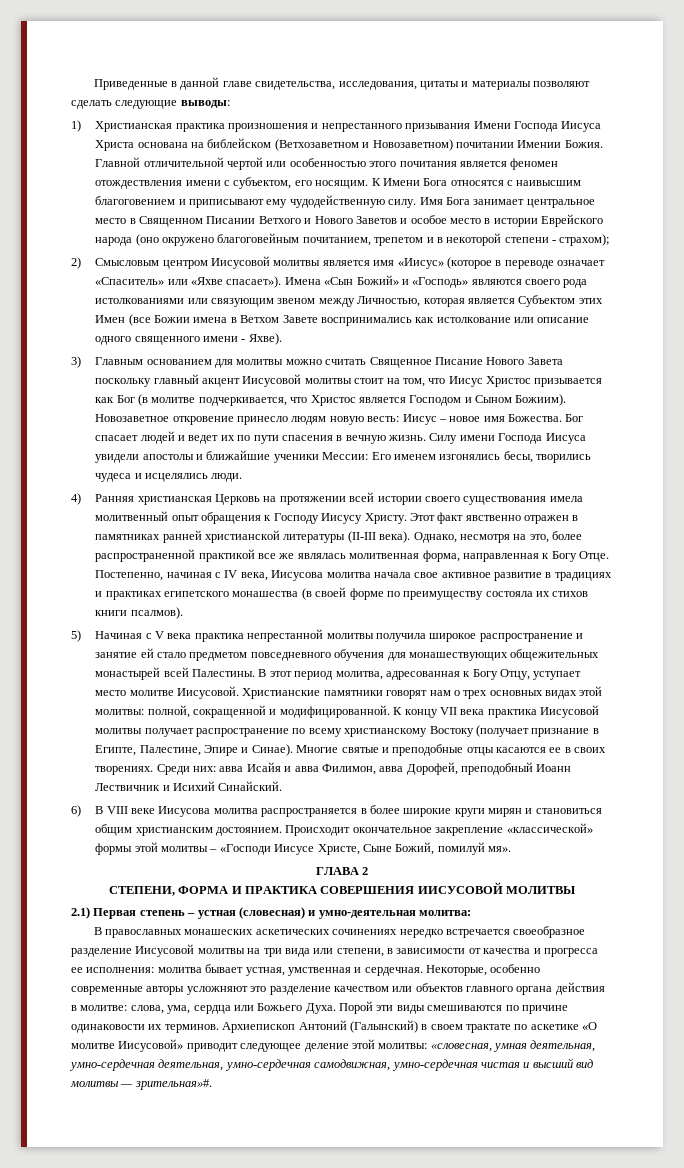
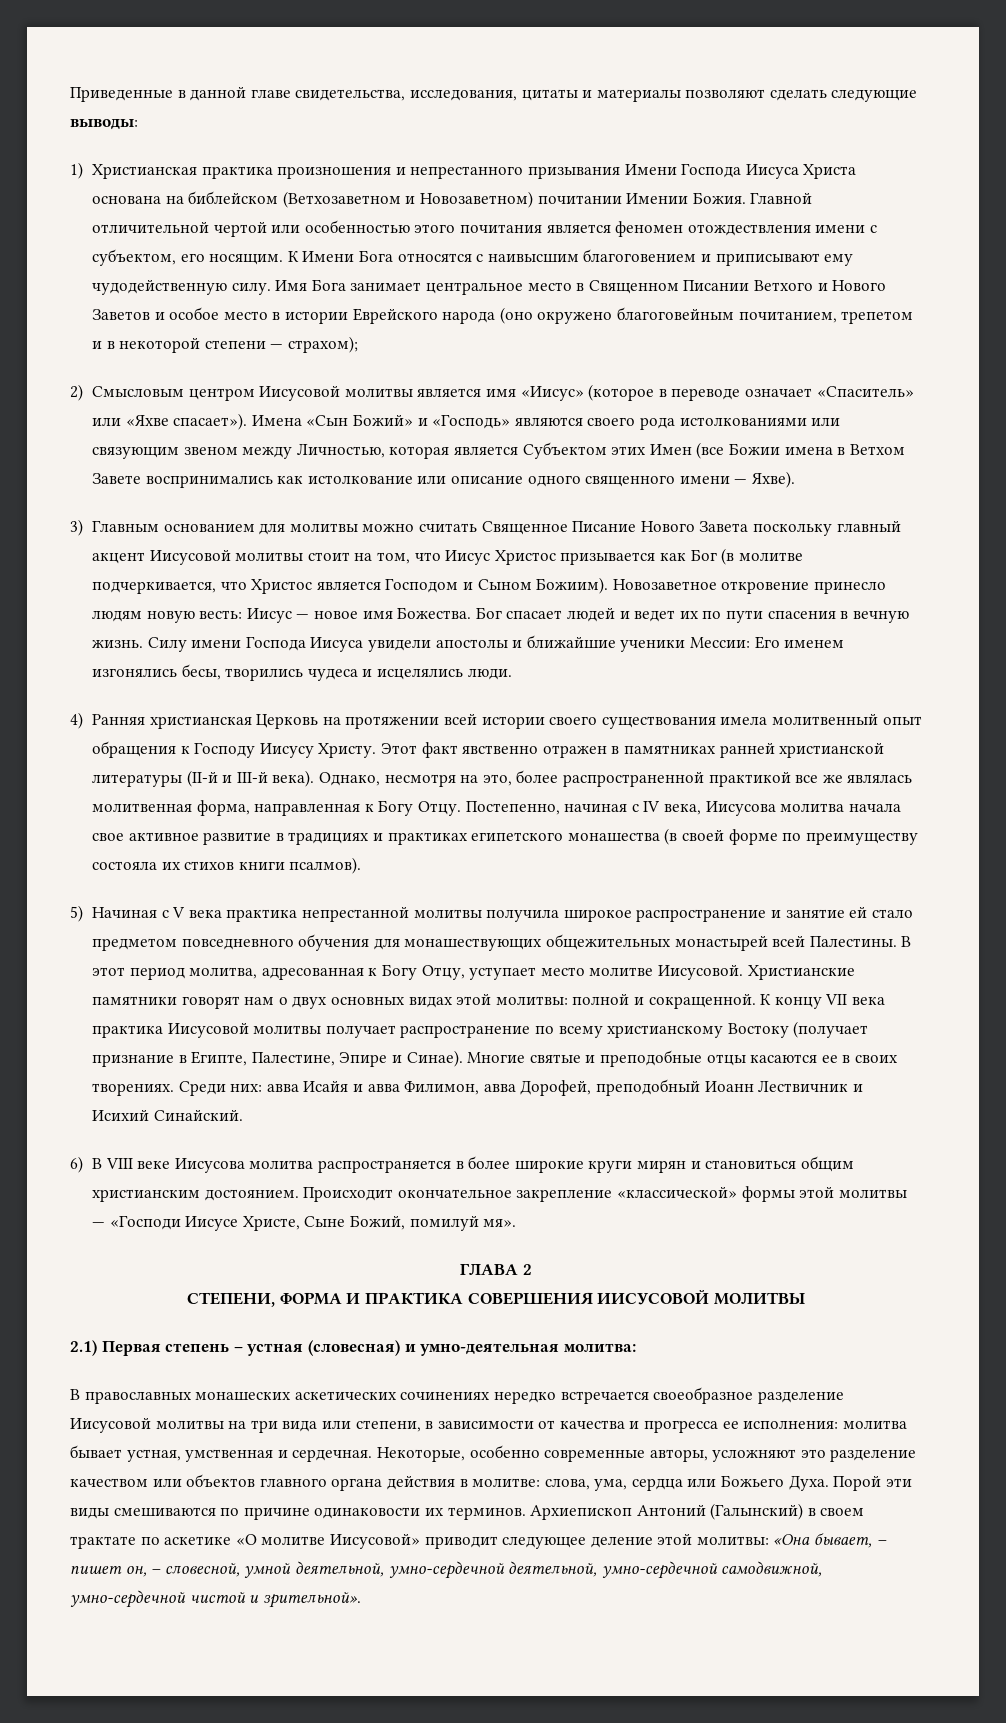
- Имя Бога занимает центральное место в Священном Писании Ветхого и Нового Заветов и особое место в истории Еврейского народа (оно окружено благоговейным почитанием, трепетом и в некоторой степени - страхом);
+ Имя Бога занимает центральное место в Священном Писании Ветхого и Нового Заветов и особое место в истории Еврейского народа (оно окружено благоговейным почитанием, трепетом и в некоторой степени — страхом);
- Имена «Сын Божий» и «Господь» являются своего рода истолкованиями или связующим звеном между Личностью, которая является Субъектом этих Имен (все Божии имена в Ветхом Завете воспринимались как истолкование или описание одного священного имени - Яхве).
+ Имена «Сын Божий» и «Господь» являются своего рода истолкованиями или связующим звеном между Личностью, которая является Субъектом этих Имен (все Божии имена в Ветхом Завете воспринимались как истолкование или описание одного священного имени — Яхве).
- Новозаветное откровение принесло людям новую весть: Иисус – новое имя Божества.
+ Новозаветное откровение принесло людям новую весть: Иисус — новое имя Божества.
- Этот факт явственно отражен в памятниках ранней христианской литературы (II-III века).
+ Этот факт явственно отражен в памятниках ранней христианской литературы (II-й и III-й века).
- Однако, несмотря на это, более распространенной практикой все же являлась молитвенная форма, направленная к Богу Отце.
+ Однако, несмотря на это, более распространенной практикой все же являлась молитвенная форма, направленная к Богу Отцу.
- Христианские памятники говорят нам о трех основных видах этой молитвы: полной, сокращенной и модифицированной.
+ Христианские памятники говорят нам о двух основных видах этой молитвы: полной и сокращенной.
- Происходит окончательное закрепление «классической» формы этой молитвы – «Господи Иисусе Христе, Сыне Божий, помилуй мя».
+ Происходит окончательное закрепление «классической» формы этой молитвы — «Господи Иисусе Христе, Сыне Божий, помилуй мя».
- Некоторые, особенно современные авторы усложняют это разделение качеством или объектов главного органа действия в молитве: слова, ума, сердца или Божьего Духа.
+ Некоторые, особенно современные авторы, усложняют это разделение качеством или объектов главного органа действия в молитве: слова, ума, сердца или Божьего Духа.
- Архиепископ Антоний (Галынский) в своем трактате по аскетике «О молитве Иисусовой» приводит следующее деление этой молитвы: «словесная, умная деятельная, умно-сердечная деятельная, умно-сердечная самодвижная, умно-сердечная чистая и высший вид молитвы — зрительная»#.
+ Архиепископ Антоний (Галынский) в своем трактате по аскетике «О молитве Иисусовой» приводит следующее деление этой молитвы: «Она бывает, – пишет он, – словесной, умной деятельной, умно-сердечной деятельной, умно-сердечной самодвижной, умно-сердечной чистой и зрительной».

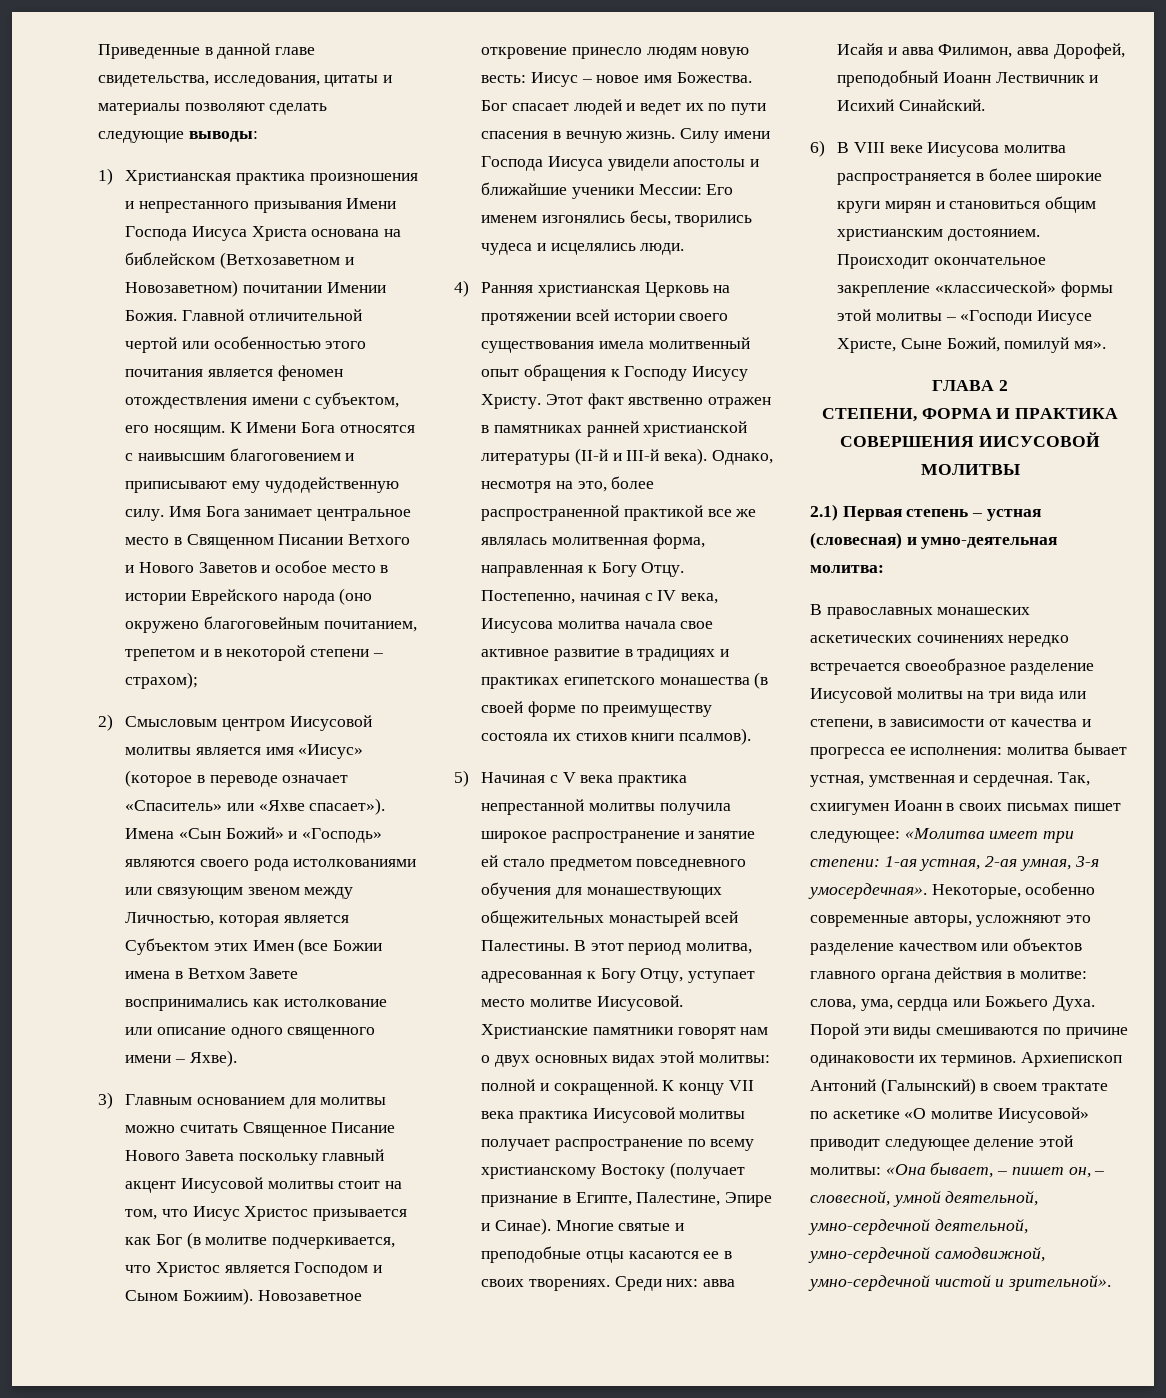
- Имя Бога занимает центральное место в Священном Писании Ветхого и Нового Заветов и особое место в истории Еврейского народа (оно окружено благоговейным почитанием, трепетом и в некоторой степени — страхом);
+ Имя Бога занимает центральное место в Священном Писании Ветхого и Нового Заветов и особое место в истории Еврейского народа (оно окружено благоговейным почитанием, трепетом и в некоторой степени – страхом);
- Имена «Сын Божий» и «Господь» являются своего рода истолкованиями или связующим звеном между Личностью, которая является Субъектом этих Имен (все Божии имена в Ветхом Завете воспринимались как истолкование или описание одного священного имени — Яхве).
+ Имена «Сын Божий» и «Господь» являются своего рода истолкованиями или связующим звеном между Личностью, которая является Субъектом этих Имен (все Божии имена в Ветхом Завете воспринимались как истолкование или описание одного священного имени – Яхве).
- Новозаветное откровение принесло людям новую весть: Иисус — новое имя Божества.
+ Новозаветное откровение принесло людям новую весть: Иисус – новое имя Божества.
- Происходит окончательное закрепление «классической» формы этой молитвы — «Господи Иисусе Христе, Сыне Божий, помилуй мя».
+ Происходит окончательное закрепление «классической» формы этой молитвы – «Господи Иисусе Христе, Сыне Божий, помилуй мя».
+ Так, схиигумен Иоанн в своих письмах пишет следующее: «Молитва имеет три степени: 1-ая устная, 2-ая умная, 3-я умосердечная».

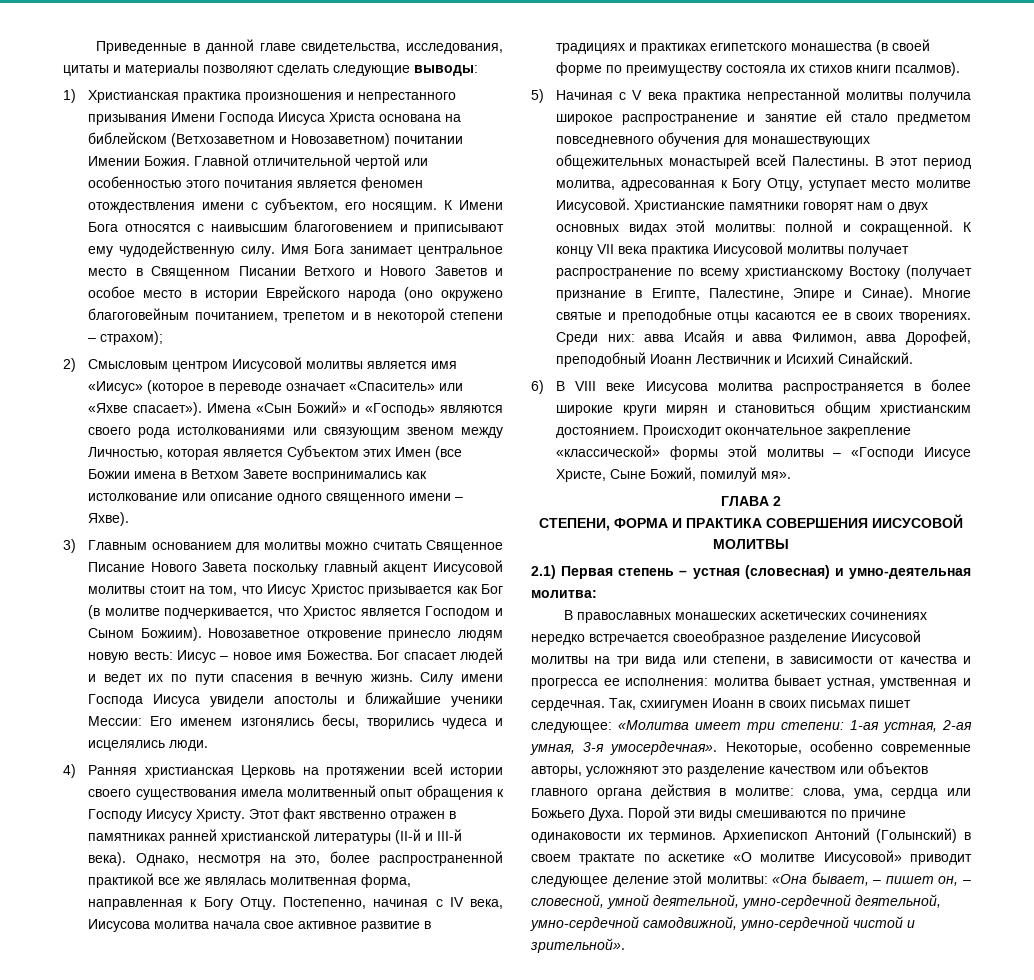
- Архиепископ Антоний (Галынский) в своем трактате по аскетике «О молитве Иисусовой» приводит следующее деление этой молитвы: «Она бывает, – пишет он, – словесной, умной деятельной, умно-сердечной деятельной, умно-сердечной самодвижной, умно-сердечной чистой и зрительной».
+ Архиепископ Антоний (Голынский) в своем трактате по аскетике «О молитве Иисусовой» приводит следующее деление этой молитвы: «Она бывает, – пишет он, – словесной, умной деятельной, умно-сердечной деятельной, умно-сердечной самодвижной, умно-сердечной чистой и зрительной».

